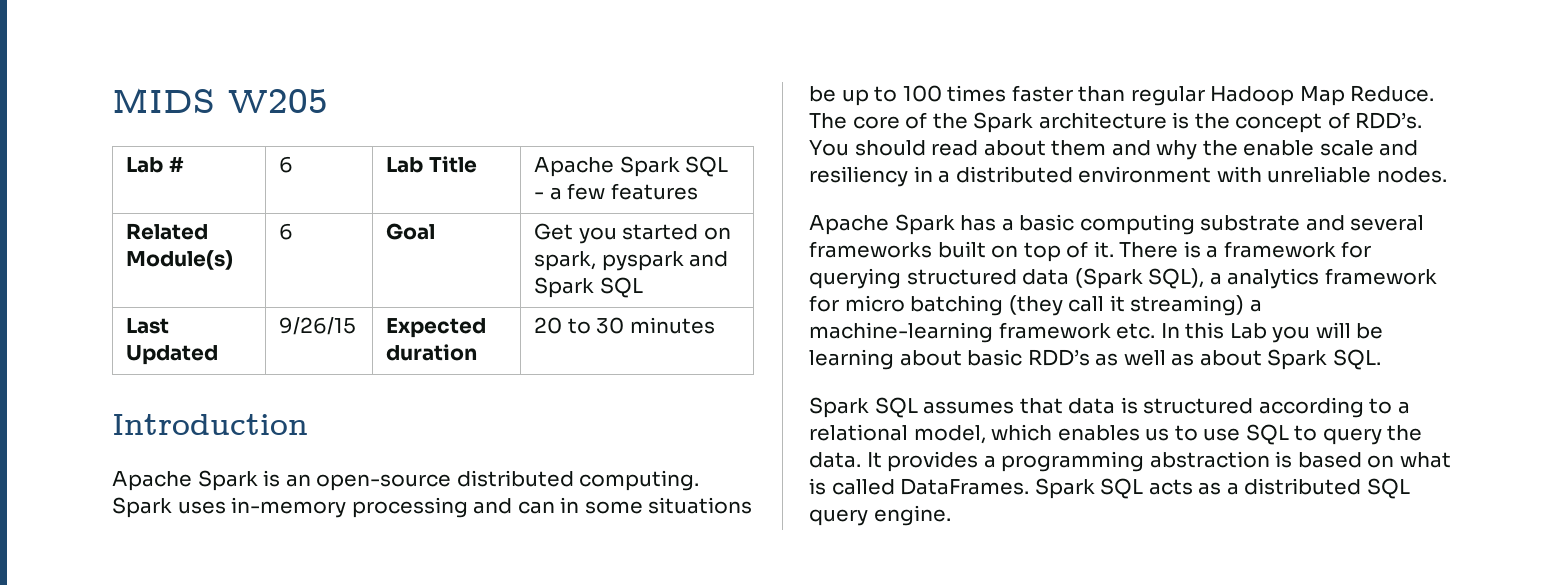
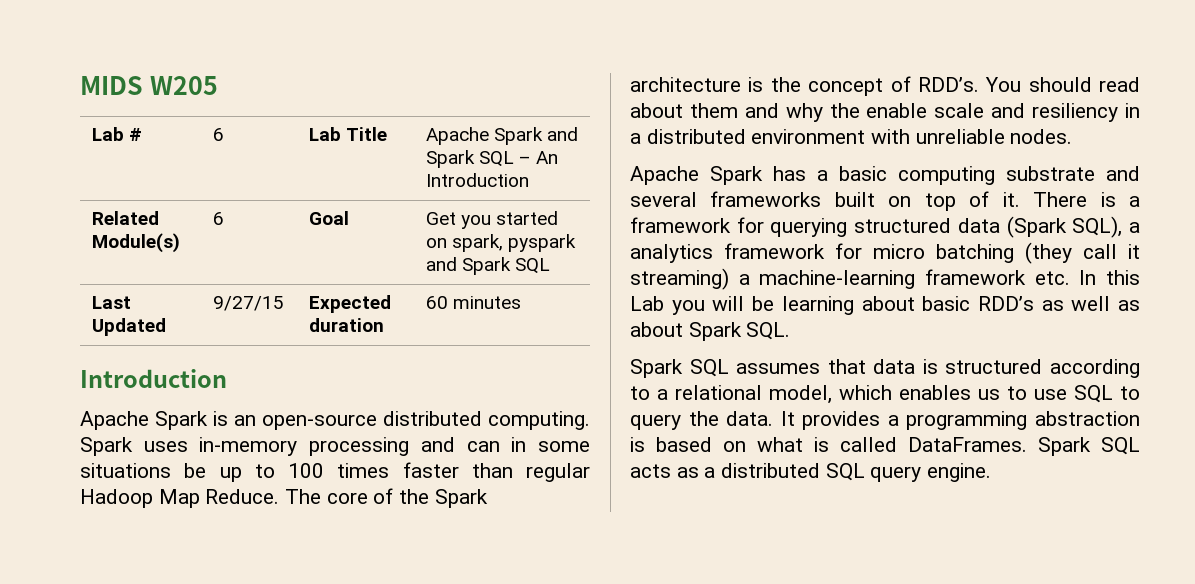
- Lab # | 6 | Lab Title | Apache Spark SQL - a few features
+ Lab # | 6 | Lab Title | Apache Spark and Spark SQL – An Introduction
- Last Updated | 9/26/15 | Expected duration | 20 to 30 minutes
+ Last Updated | 9/27/15 | Expected duration | 60 minutes

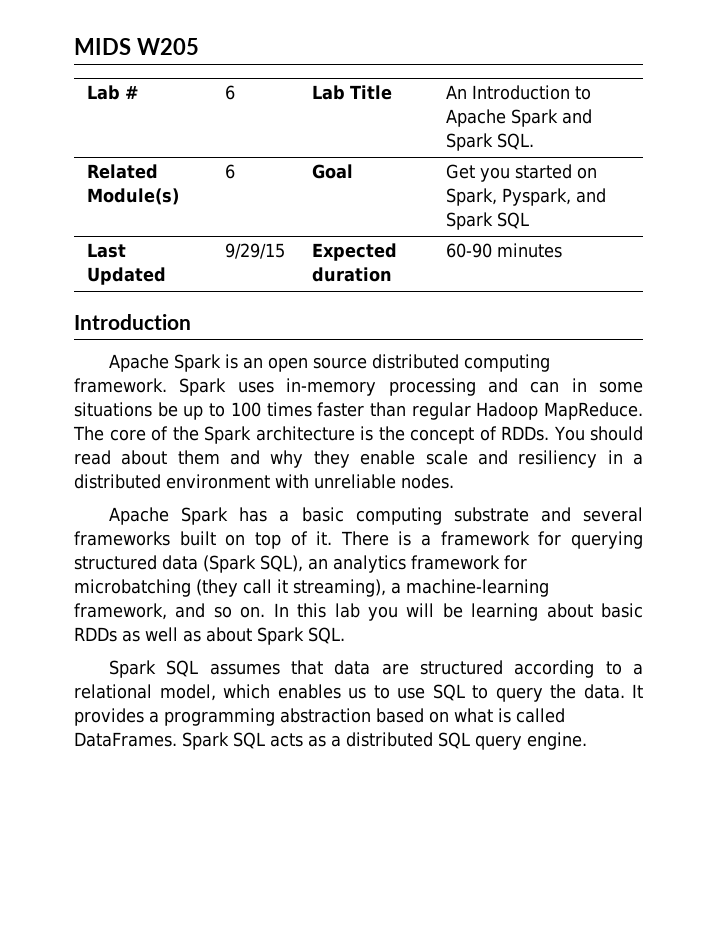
- Lab # | 6 | Lab Title | Apache Spark and Spark SQL – An Introduction
+ Lab # | 6 | Lab Title | An Introduction to Apache Spark and Spark SQL.
- Related Module(s) | 6 | Goal | Get you started on spark, pyspark and Spark SQL
+ Related Module(s) | 6 | Goal | Get you started on Spark, Pyspark, and Spark SQL
- Last Updated | 9/27/15 | Expected duration | 60 minutes
+ Last Updated | 9/29/15 | Expected duration | 60-90 minutes
- Apache Spark is an open-source distributed computing.
+ Apache Spark is an open source distributed computing framework.
- Spark uses in-memory processing and can in some situations be up to 100 times faster than regular Hadoop Map Reduce.
+ Spark uses in-memory processing and can in some situations be up to 100 times faster than regular Hadoop MapReduce.
- The core of the Spark architecture is the concept of RDD’s.
+ The core of the Spark architecture is the concept of RDDs.
- You should read about them and why the enable scale and resiliency in a distributed environment with unreliable nodes.
+ You should read about them and why they enable scale and resiliency in a distributed environment with unreliable nodes.
- There is a framework for querying structured data (Spark SQL), a analytics framework for micro batching (they call it streaming) a machine-learning framework etc. In this Lab you will be learning about basic RDD’s as well as about Spark SQL.
+ There is a framework for querying structured data (Spark SQL), an analytics framework for microbatching (they call it streaming), a machine-learning framework, and so on. In this lab you will be learning about basic RDDs as well as about Spark SQL.
- Spark SQL assumes that data is structured according to a relational model, which enables us to use SQL to query the data.
+ Spark SQL assumes that data are structured according to a relational model, which enables us to use SQL to query the data.
- It provides a programming abstraction is based on what is called DataFrames.
+ It provides a programming abstraction based on what is called DataFrames.

